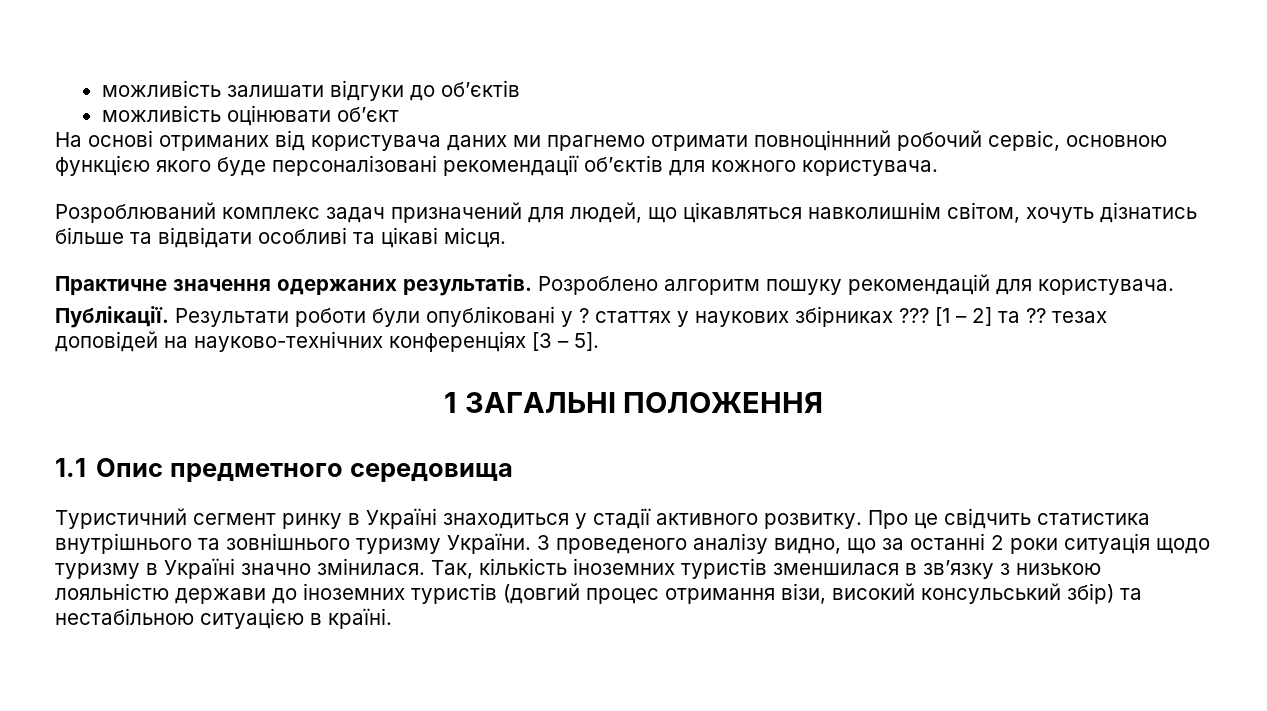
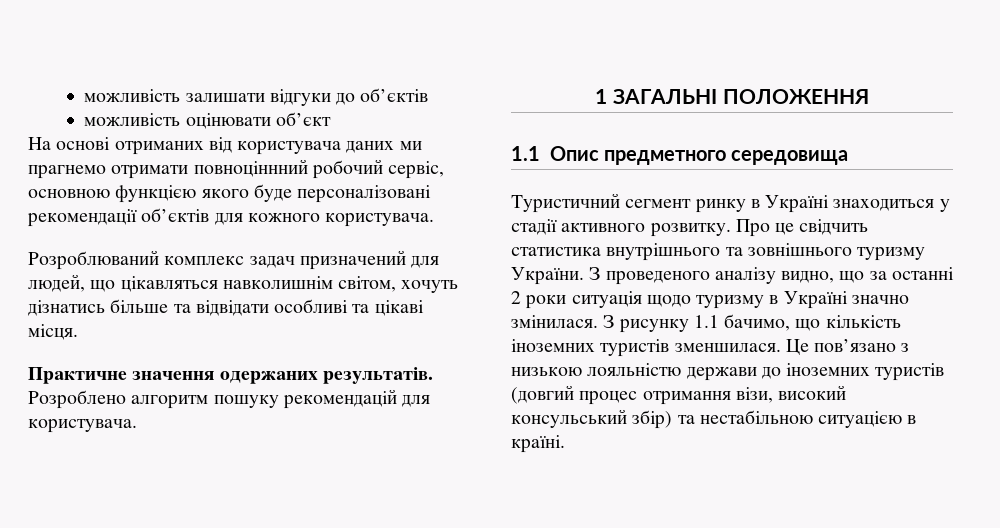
- Публікації. Результати роботи були опубліковані у ? статтях у наукових збірниках ??? [1 – 2] та ?? тезах доповідей на науково-технічних конференціях [3 – 5].
- Так, кількість іноземних туристів зменшилася в зв’язку з низькою лояльністю держави до іноземних туристів (довгий процес отримання візи, високий консульський збір) та нестабільною ситуацією в країні.
+ З рисунку 1.1 бачимо, що кількість іноземних туристів зменшилася. Це пов’язано з низькою лояльністю держави до іноземних туристів (довгий процес отримання візи, високий консульський збір) та нестабільною ситуацією в країні.

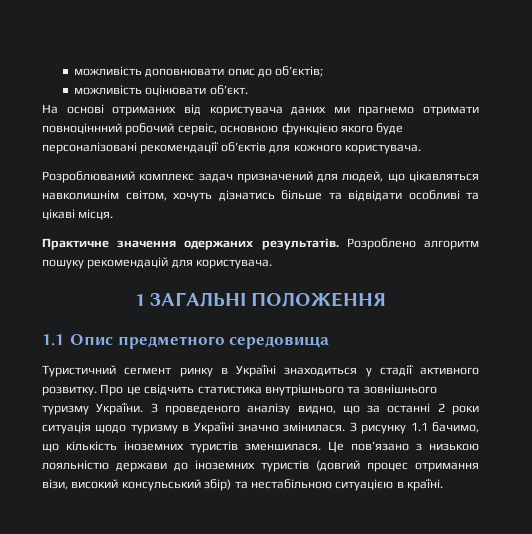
- можливість залишати відгуки до об’єктів
+ можливість доповнювати опис до об’єктів;
- можливість оцінювати об’єкт
+ можливість оцінювати об’єкт.

